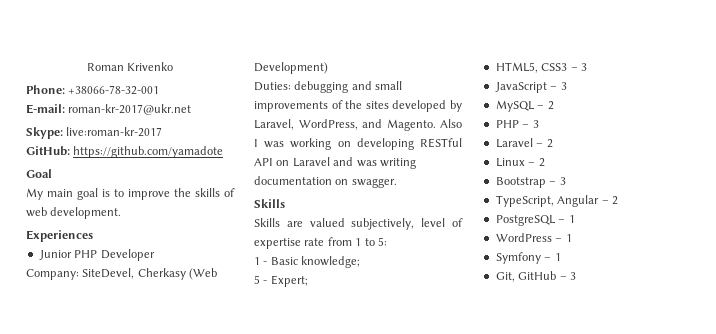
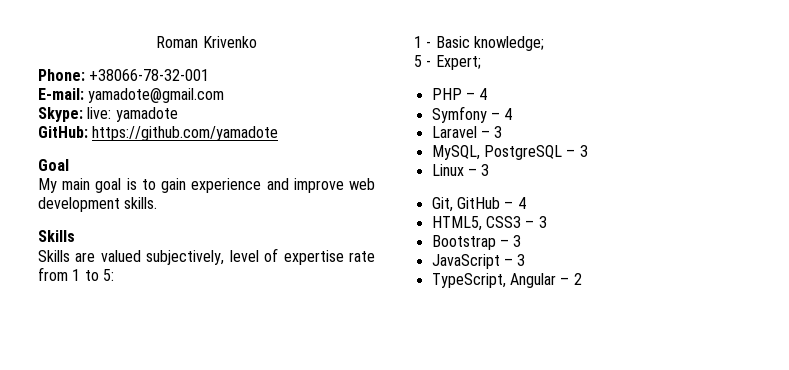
- E-mail: roman-kr-2017@ukr.net
+ E-mail: yamadote@gmail.com
- Skype: live:roman-kr-2017
+ Skype: live: yamadote
- My main goal is to improve the skills of web development.
- Experiences
- Junior PHP Developer
- Company: SiteDevel, Cherkasy (Web Development)
- Duties: debugging and small improvements of the sites developed by Laravel, WordPress, and Magento. Also I was working on developing RESTful API on Laravel and was writing documentation on swagger.
+ My main goal is to gain experience and improve web development skills.
+ PHP – 4
+ Symfony – 4
+ Laravel – 3
+ MySQL, PostgreSQL – 3
+ Linux – 3
+ Git, GitHub – 4
+ Bootstrap – 3
- MySQL – 2
- PHP – 3
- Laravel – 2
- Linux – 2
- Bootstrap – 3
  TypeScript, Angular – 2
- PostgreSQL – 1
- WordPress – 1
- Symfony – 1
- Git, GitHub – 3

